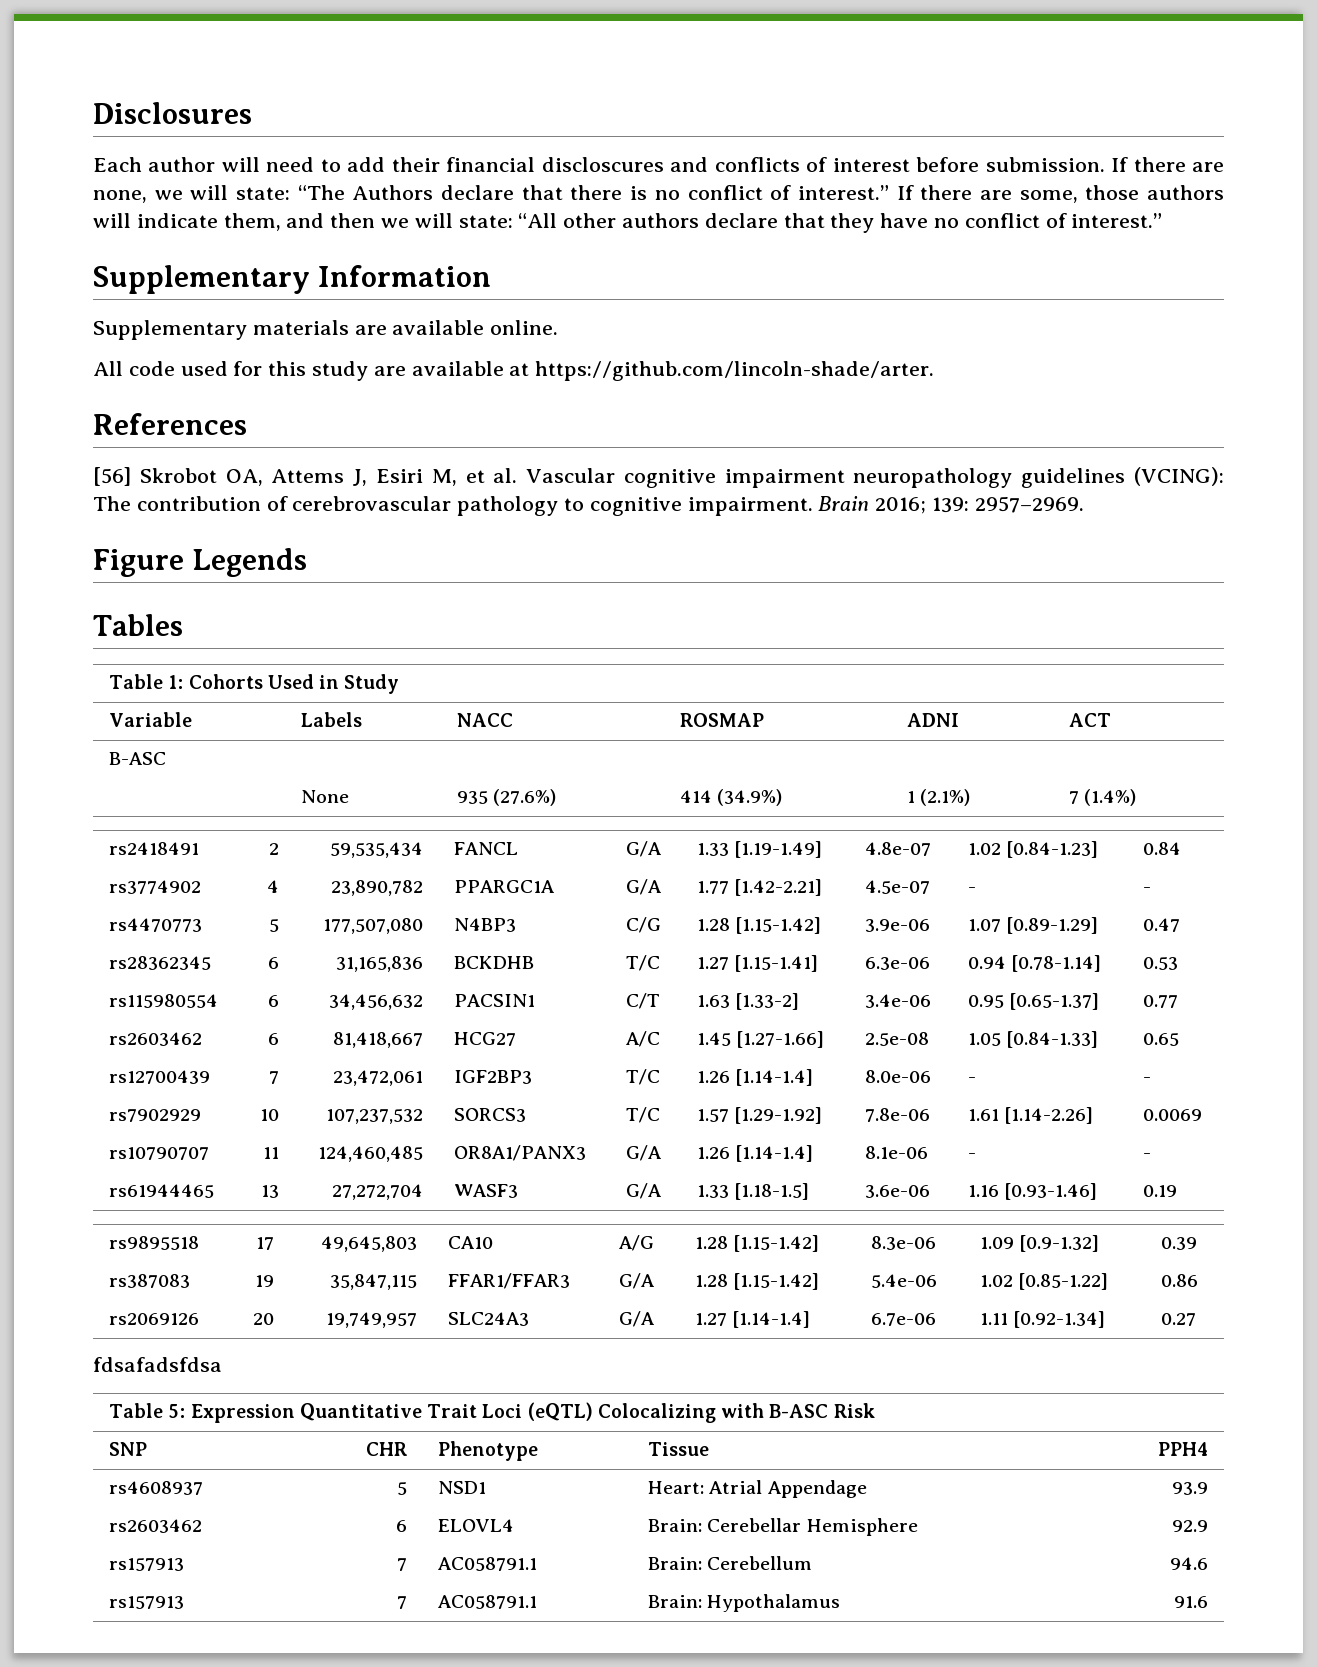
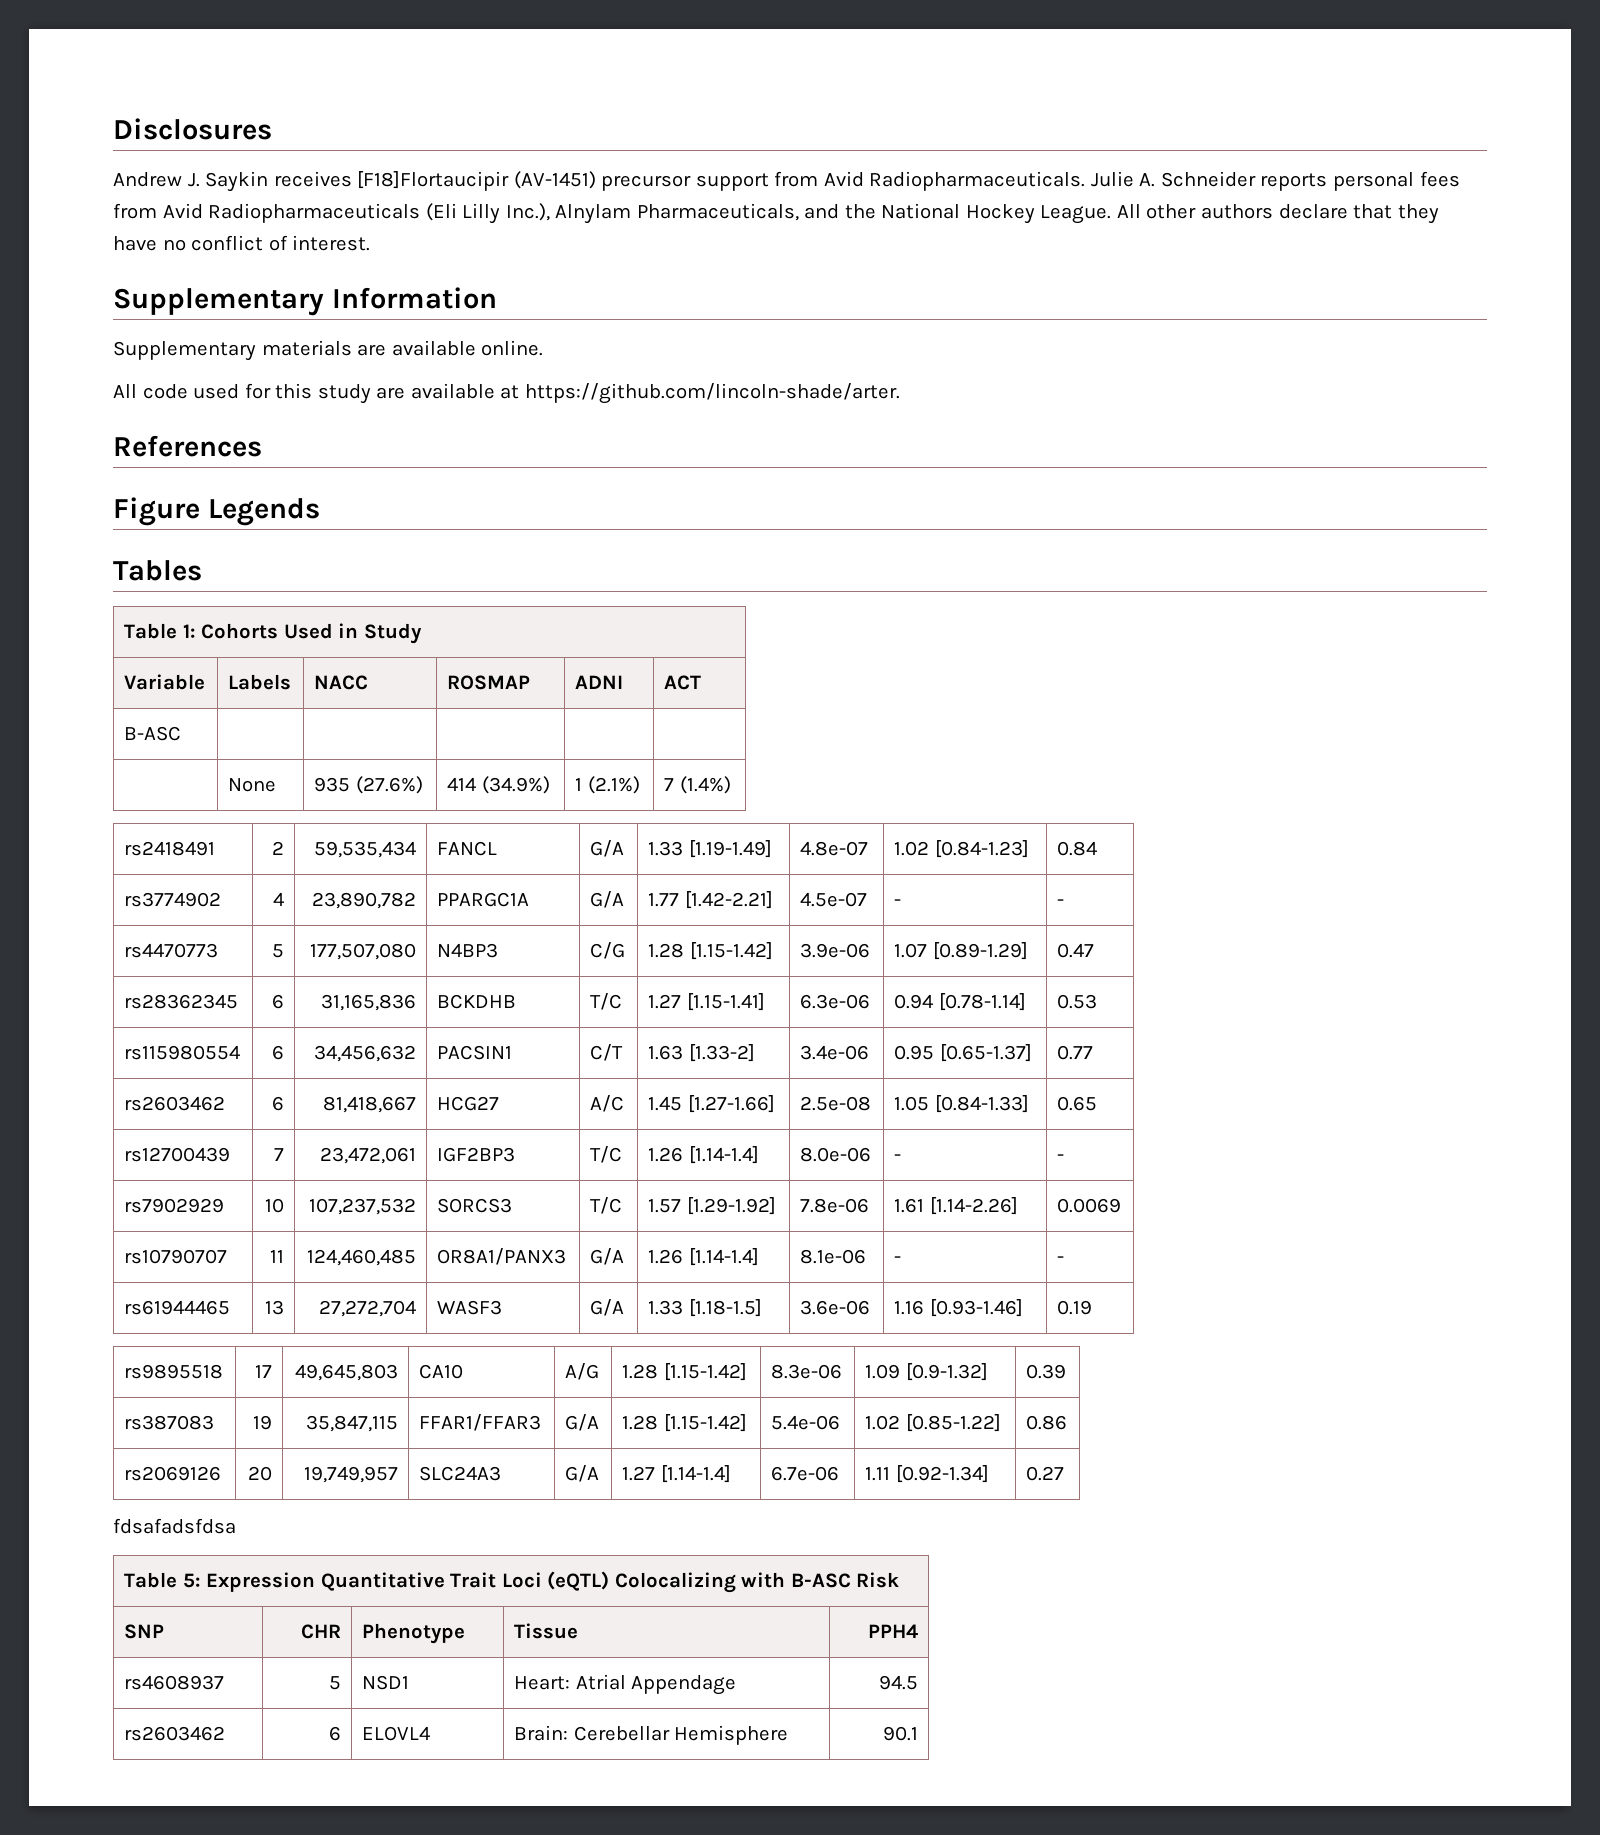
- Each author will need to add their financial discloscures and conflicts of interest before submission. If there are none, we will state: “The Authors declare that there is no conflict of interest.” If there are some, those authors will indicate them, and then we will state: “All other authors declare that they have no conflict of interest.”
+ Andrew J. Saykin receives [F18]Flortaucipir (AV-1451) precursor support from Avid Radiopharmaceuticals. Julie A. Schneider reports personal fees from Avid Radiopharmaceuticals (Eli Lilly Inc.), Alnylam Pharmaceuticals, and the National Hockey League. All other authors declare that they have no conflict of interest.
- [56] Skrobot OA, Attems J, Esiri M, et al. Vascular cognitive impairment neuropathology guidelines (VCING): The contribution of cerebrovascular pathology to cognitive impairment. Brain 2016; 139: 2957–2969.
- rs4608937 | 5 | NSD1 | Heart: Atrial Appendage | 93.9
+ rs4608937 | 5 | NSD1 | Heart: Atrial Appendage | 94.5
- rs2603462 | 6 | ELOVL4 | Brain: Cerebellar Hemisphere | 92.9
- rs157913 | 7 | AC058791.1 | Brain: Cerebellum | 94.6
- rs157913 | 7 | AC058791.1 | Brain: Hypothalamus | 91.6
+ rs2603462 | 6 | ELOVL4 | Brain: Cerebellar Hemisphere | 90.1

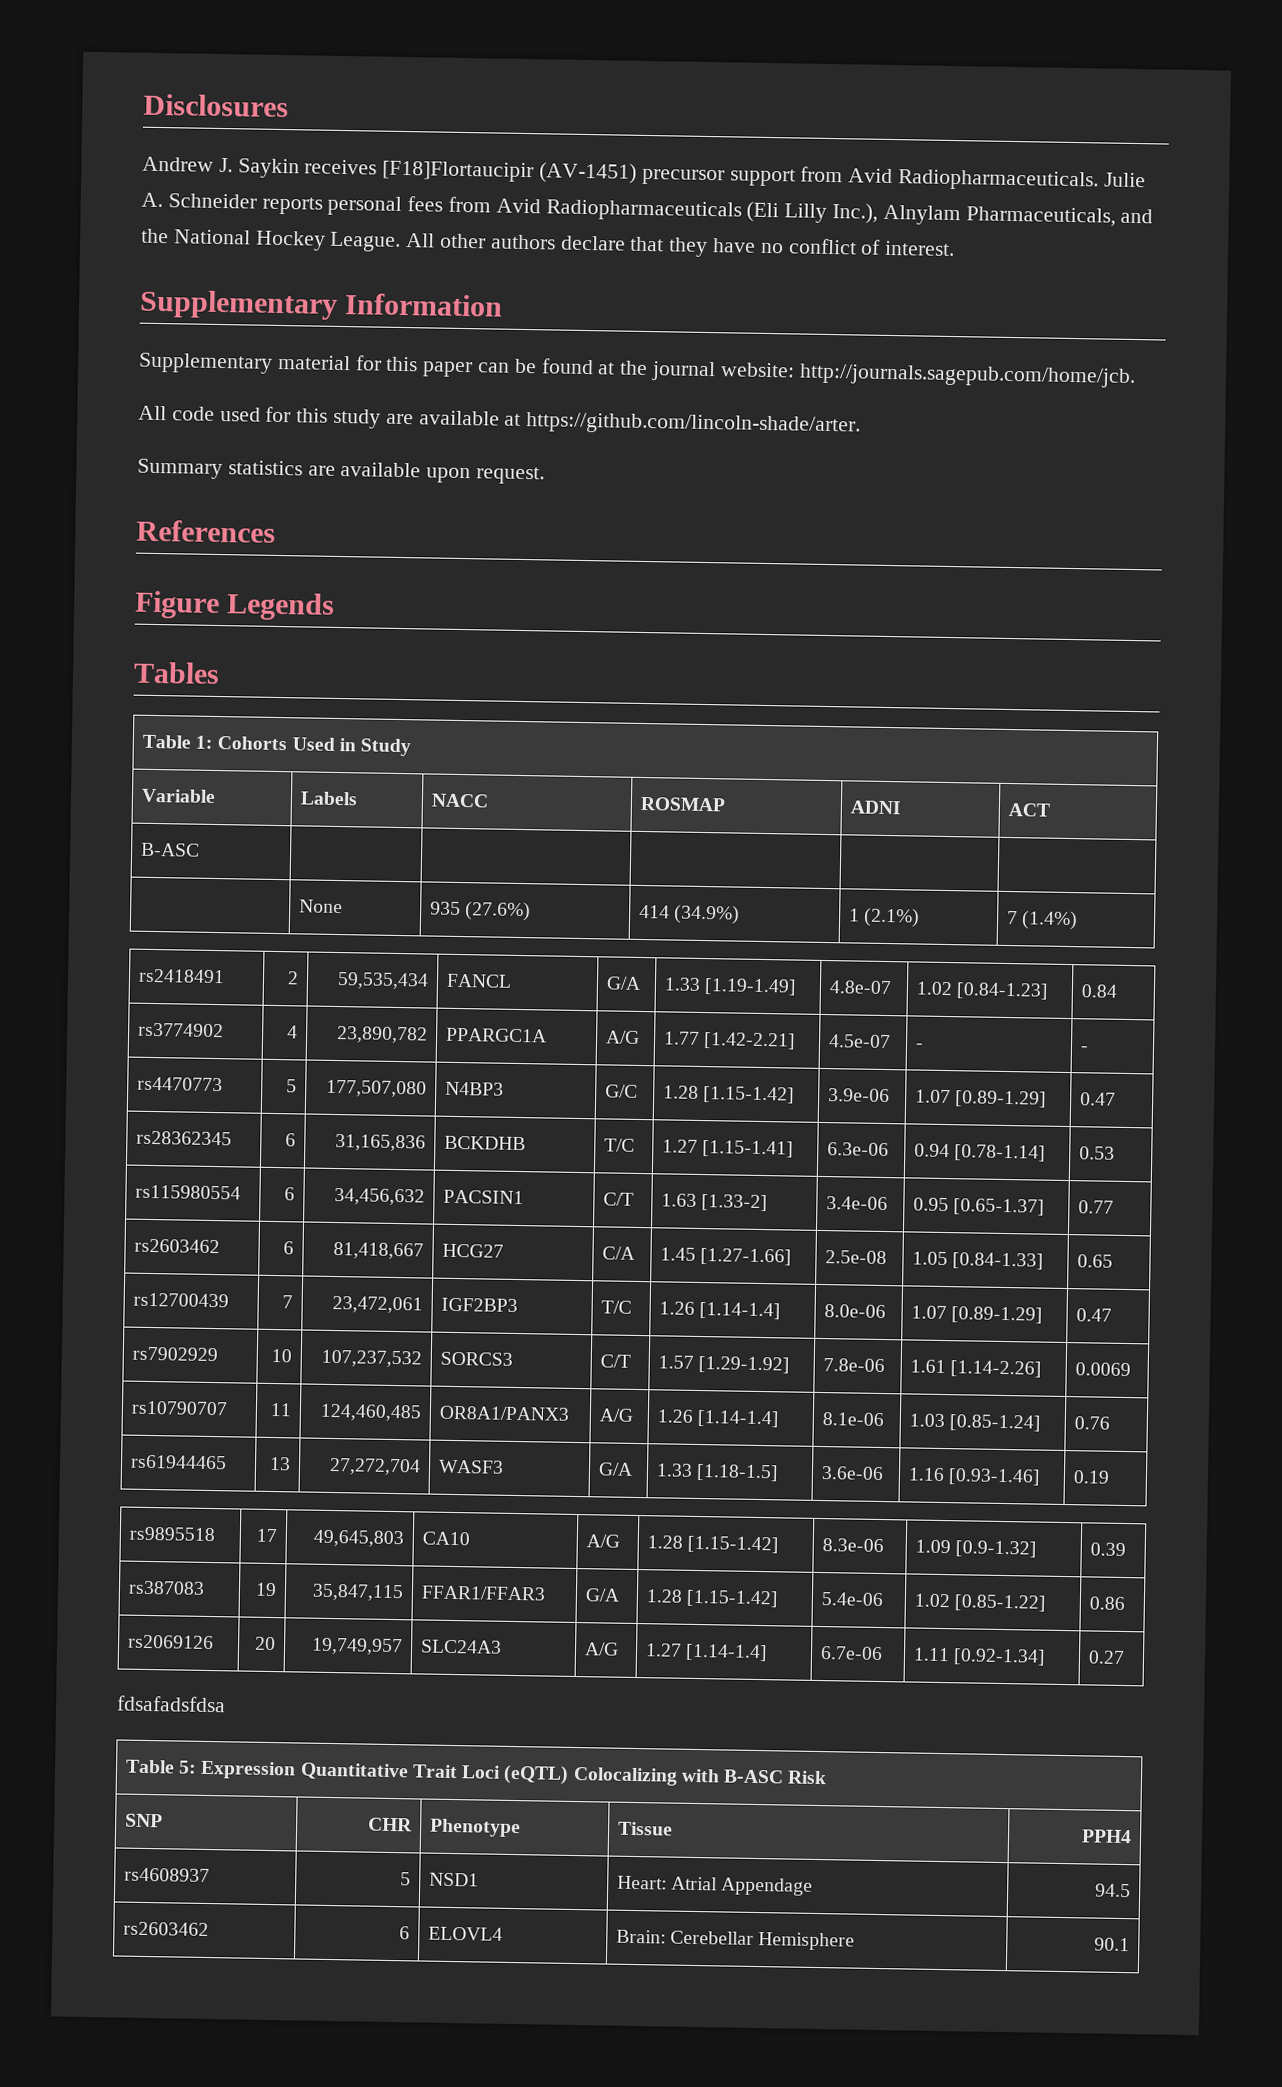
- Supplementary materials are available online.
+ Supplementary material for this paper can be found at the journal website: http://journals.sagepub.com/home/jcb.
+ Summary statistics are available upon request.
- rs3774902 | 4 | 23,890,782 | PPARGC1A | G/A | 1.77 [1.42-2.21] | 4.5e-07 | - | -
+ rs3774902 | 4 | 23,890,782 | PPARGC1A | A/G | 1.77 [1.42-2.21] | 4.5e-07 | - | -
- rs4470773 | 5 | 177,507,080 | N4BP3 | C/G | 1.28 [1.15-1.42] | 3.9e-06 | 1.07 [0.89-1.29] | 0.47
+ rs4470773 | 5 | 177,507,080 | N4BP3 | G/C | 1.28 [1.15-1.42] | 3.9e-06 | 1.07 [0.89-1.29] | 0.47
- rs2603462 | 6 | 81,418,667 | HCG27 | A/C | 1.45 [1.27-1.66] | 2.5e-08 | 1.05 [0.84-1.33] | 0.65
+ rs2603462 | 6 | 81,418,667 | HCG27 | C/A | 1.45 [1.27-1.66] | 2.5e-08 | 1.05 [0.84-1.33] | 0.65
- rs12700439 | 7 | 23,472,061 | IGF2BP3 | T/C | 1.26 [1.14-1.4] | 8.0e-06 | - | -
+ rs12700439 | 7 | 23,472,061 | IGF2BP3 | T/C | 1.26 [1.14-1.4] | 8.0e-06 | 1.07 [0.89-1.29] | 0.47
- rs7902929 | 10 | 107,237,532 | SORCS3 | T/C | 1.57 [1.29-1.92] | 7.8e-06 | 1.61 [1.14-2.26] | 0.0069
+ rs7902929 | 10 | 107,237,532 | SORCS3 | C/T | 1.57 [1.29-1.92] | 7.8e-06 | 1.61 [1.14-2.26] | 0.0069
- rs10790707 | 11 | 124,460,485 | OR8A1/PANX3 | G/A | 1.26 [1.14-1.4] | 8.1e-06 | - | -
+ rs10790707 | 11 | 124,460,485 | OR8A1/PANX3 | A/G | 1.26 [1.14-1.4] | 8.1e-06 | 1.03 [0.85-1.24] | 0.76
- rs2069126 | 20 | 19,749,957 | SLC24A3 | G/A | 1.27 [1.14-1.4] | 6.7e-06 | 1.11 [0.92-1.34] | 0.27
+ rs2069126 | 20 | 19,749,957 | SLC24A3 | A/G | 1.27 [1.14-1.4] | 6.7e-06 | 1.11 [0.92-1.34] | 0.27

